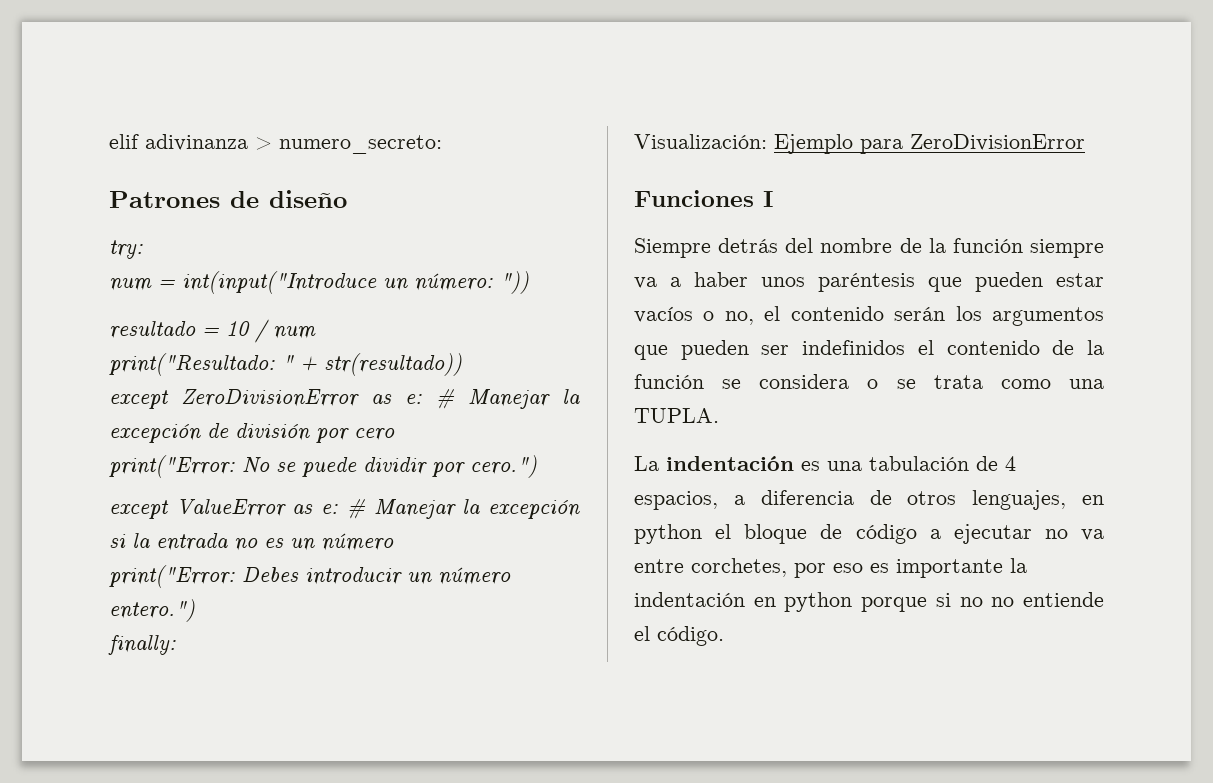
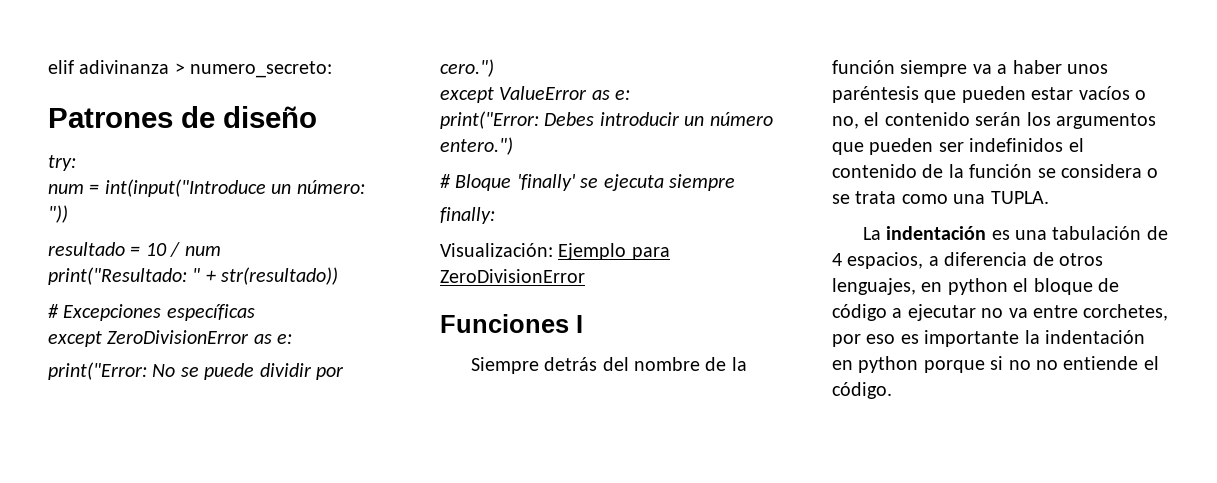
+ # Excepciones específicas
- except ZeroDivisionError as e: # Manejar la excepción de división por cero
+ except ZeroDivisionError as e:
- except ValueError as e: # Manejar la excepción si la entrada no es un número
+ except ValueError as e:
+ # Bloque 'finally' se ejecuta siempre

